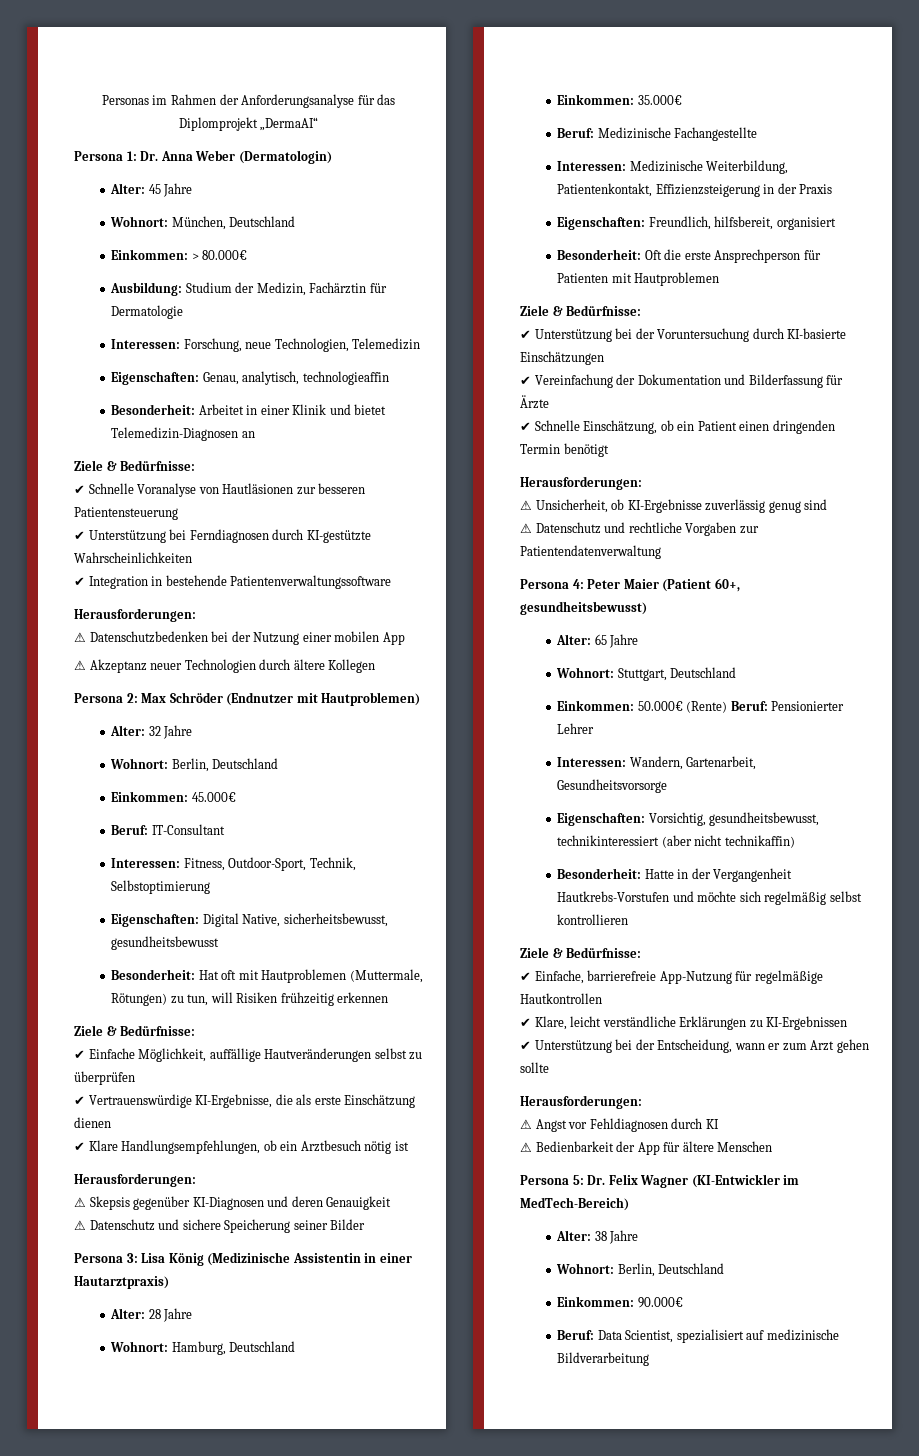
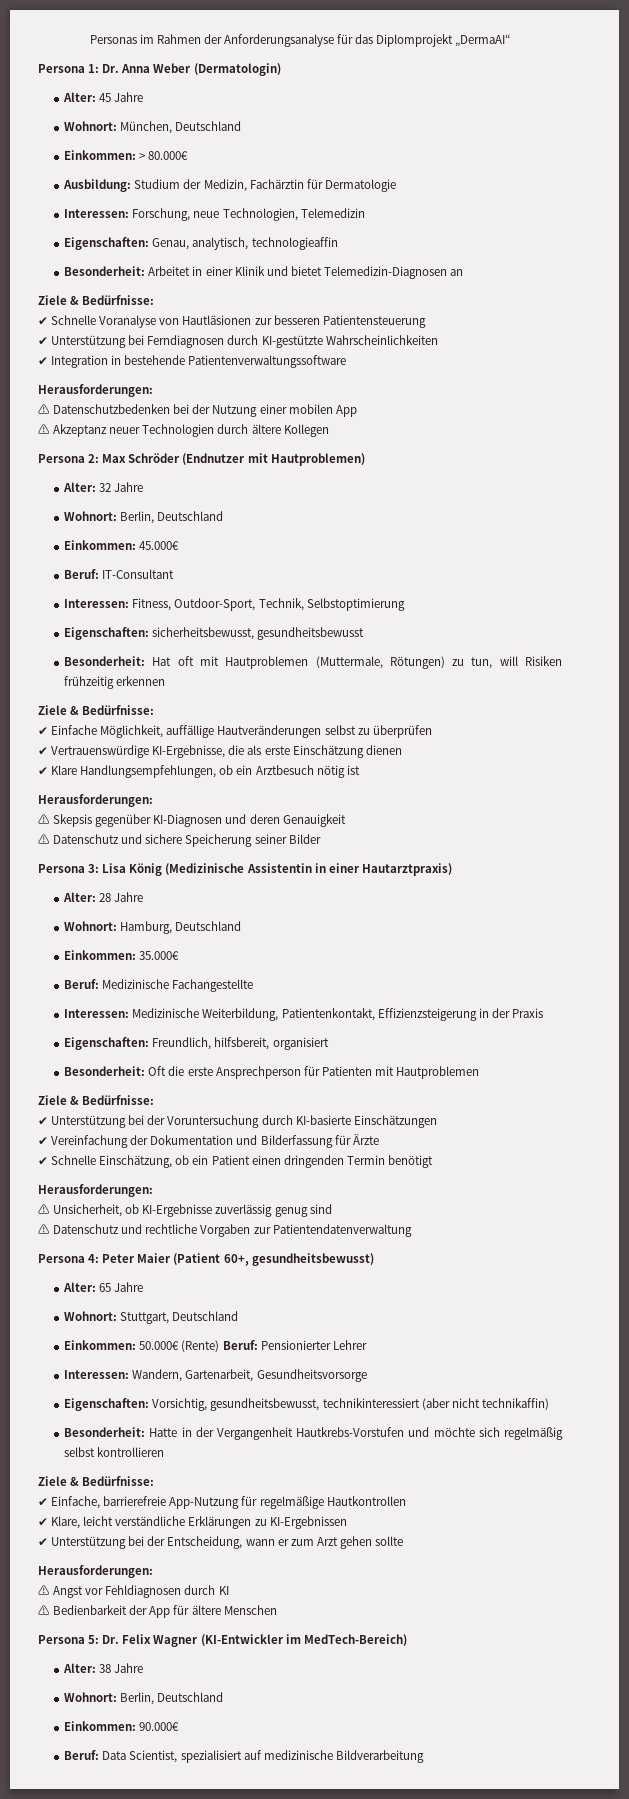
- Eigenschaften: Digital Native, sicherheitsbewusst, gesundheitsbewusst
+ Eigenschaften: sicherheitsbewusst, gesundheitsbewusst

